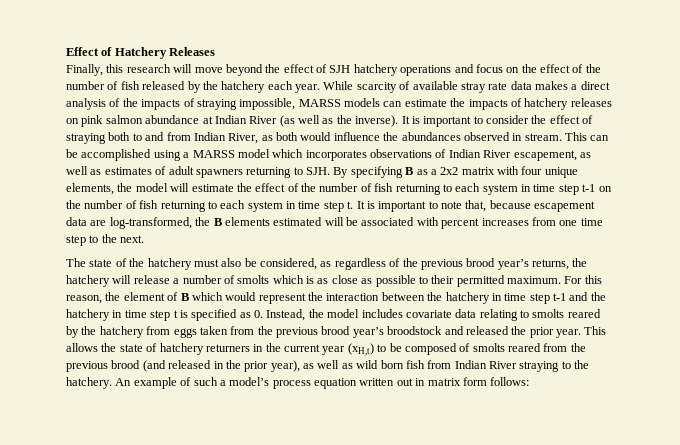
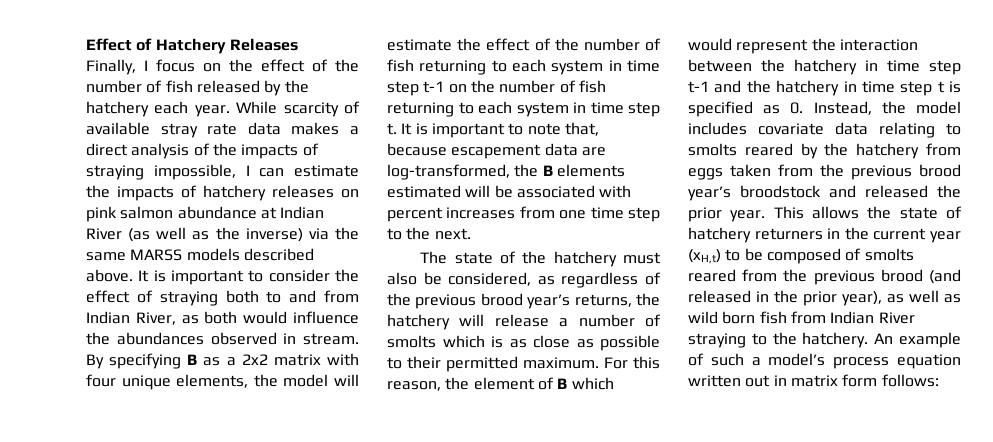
- Finally, this research will move beyond the effect of SJH hatchery operations and focus on the effect of the number of fish released by the hatchery each year.
+ Finally, I focus on the effect of the number of fish released by the hatchery each year.
- While scarcity of available stray rate data makes a direct analysis of the impacts of straying impossible, MARSS models can estimate the impacts of hatchery releases on pink salmon abundance at Indian River (as well as the inverse).
+ While scarcity of available stray rate data makes a direct analysis of the impacts of straying impossible, I can estimate the impacts of hatchery releases on pink salmon abundance at Indian River (as well as the inverse) via the same MARSS models described above.
- This can be accomplished using a MARSS model which incorporates observations of Indian River escapement, as well as estimates of adult spawners returning to SJH. By specifying B as a 2x2 matrix with four unique elements, the model will estimate the effect of the number of fish returning to each system in time step t-1 on the number of fish returning to each system in time step t.
+ By specifying B as a 2x2 matrix with four unique elements, the model will estimate the effect of the number of fish returning to each system in time step t-1 on the number of fish returning to each system in time step t.

